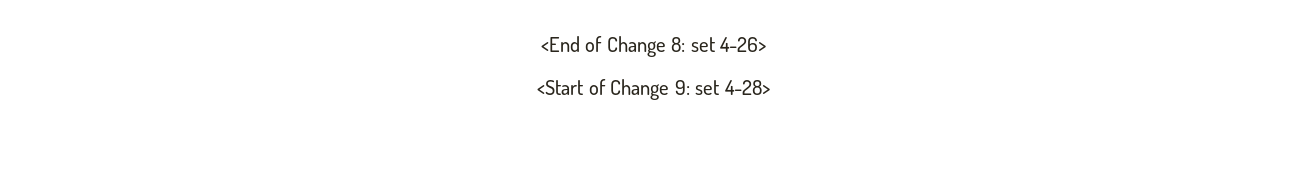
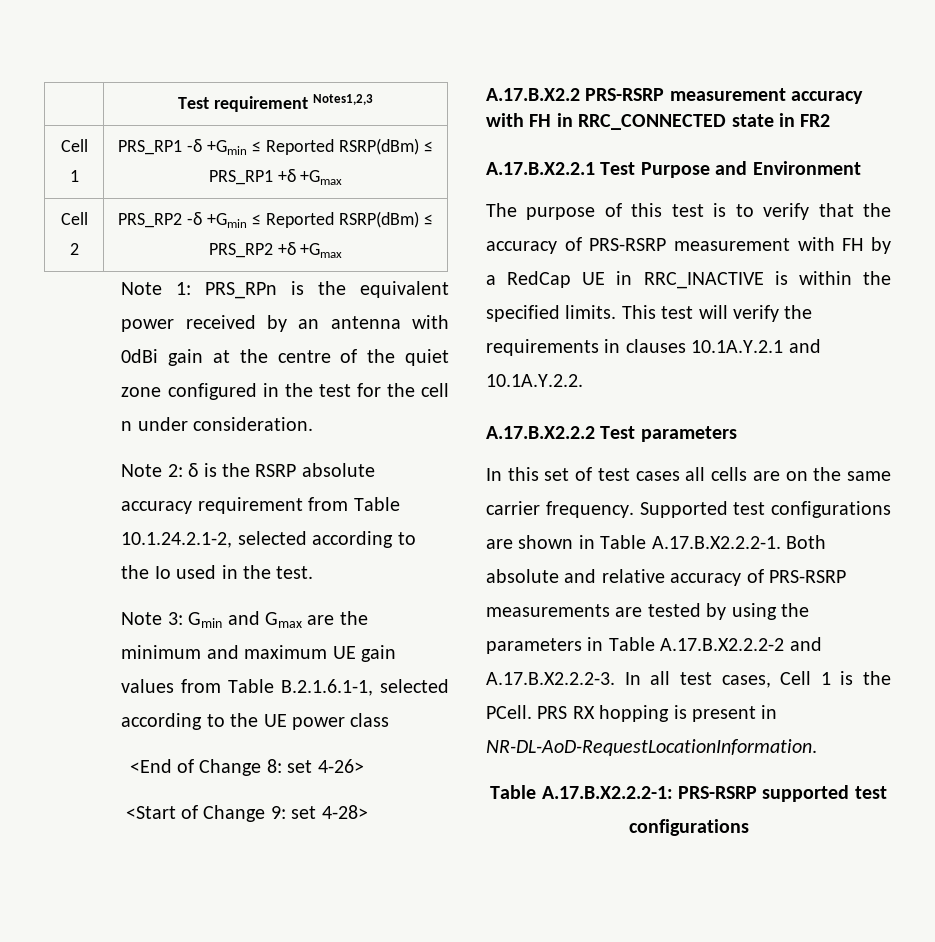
+ | Test requirement Notes1,2,3
+ Cell 1 | PRS_RP1 -δ +Gmin ≤ Reported RSRP(dBm) ≤ PRS_RP1 +δ +Gmax
+ Cell 2 | PRS_RP2 -δ +Gmin ≤ Reported RSRP(dBm) ≤ PRS_RP2 +δ +Gmax
+ Note 1: PRS_RPn is the equivalent power received by an antenna with 0dBi gain at the centre of the quiet zone configured in the test for the cell n under consideration.
+ Note 2: δ is the RSRP absolute accuracy requirement from Table 10.1.24.2.1-2, selected according to the Io used in the test.
+ Note 3: Gmin and Gmax are the minimum and maximum UE gain values from Table B.2.1.6.1-1, selected according to the UE power class
+ A.17.B.X2.2 PRS-RSRP measurement accuracy with FH in RRC_CONNECTED state in FR2
+ A.17.B.X2.2.1 Test Purpose and Environment
+ The purpose of this test is to verify that the accuracy of PRS-RSRP measurement with FH by a RedCap UE in RRC_INACTIVE is within the specified limits. This test will verify the requirements in clauses 10.1A.Y.2.1 and 10.1A.Y.2.2.
+ A.17.B.X2.2.2 Test parameters
+ In this set of test cases all cells are on the same carrier frequency. Supported test configurations are shown in Table A.17.B.X2.2.2-1. Both absolute and relative accuracy of PRS-RSRP measurements are tested by using the parameters in Table A.17.B.X2.2.2-2 and A.17.B.X2.2.2-3. In all test cases, Cell 1 is the PCell. PRS RX hopping is present in NR-DL-AoD-RequestLocationInformation.
+ Table A.17.B.X2.2.2-1: PRS-RSRP supported test configurations

